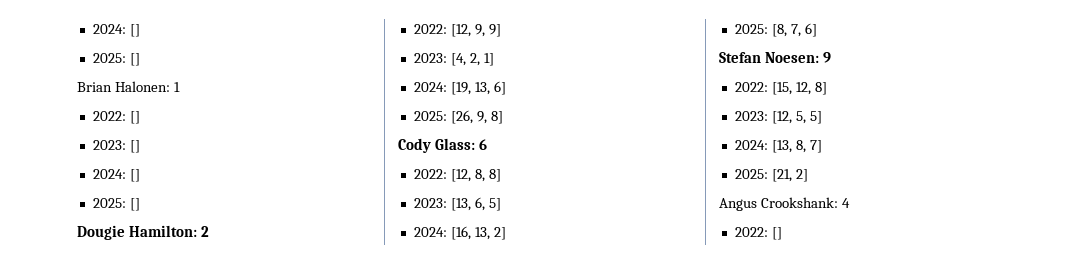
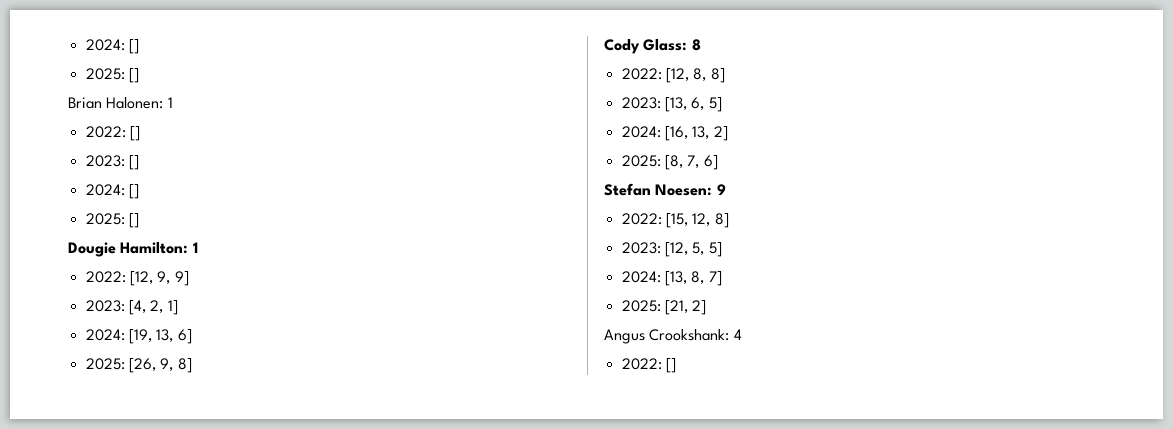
- Dougie Hamilton: 2
+ Dougie Hamilton: 1
- Cody Glass: 6
+ Cody Glass: 8

